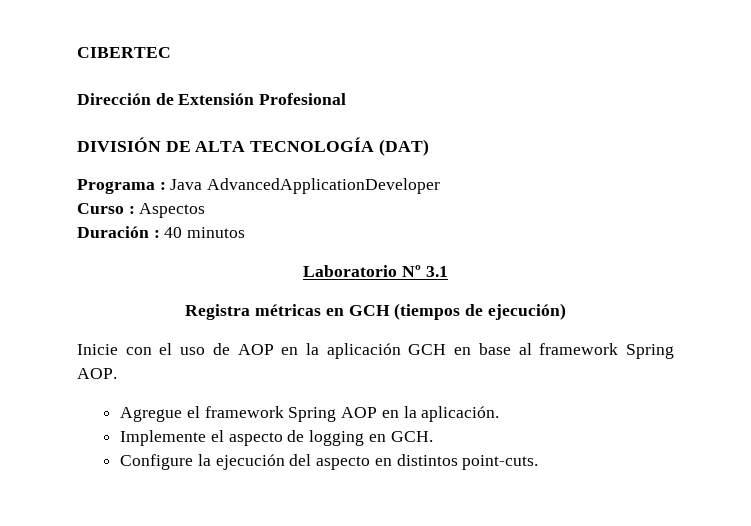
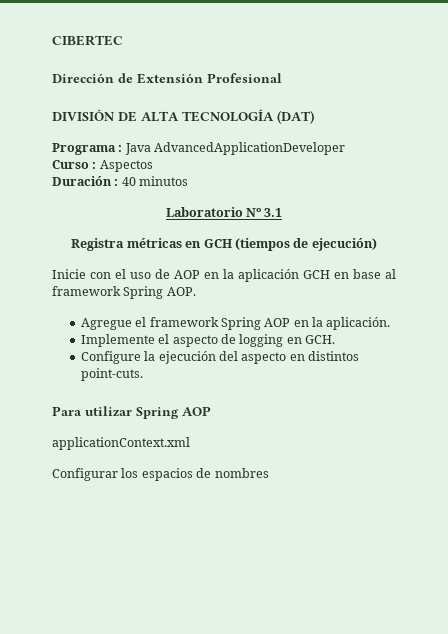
+ Para utilizar Spring AOP
+ applicationContext.xml
+ Configurar los espacios de nombres

